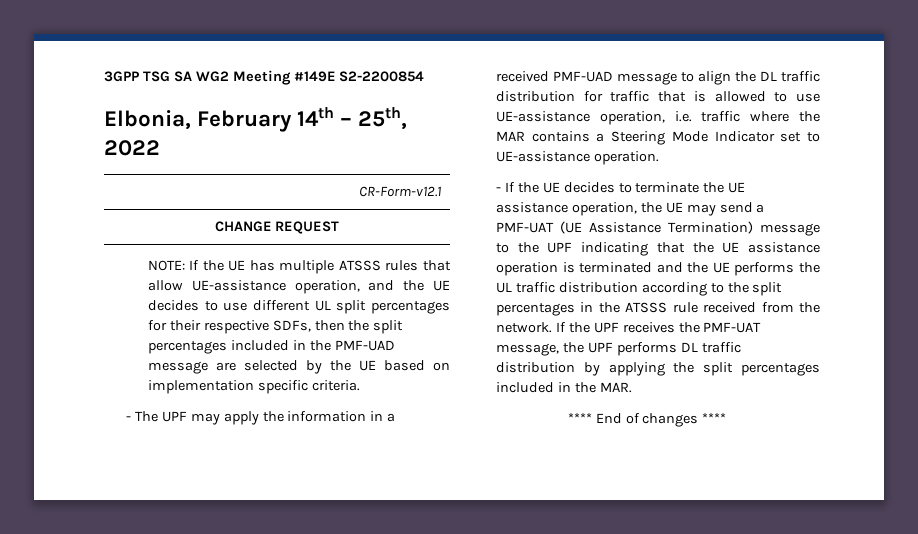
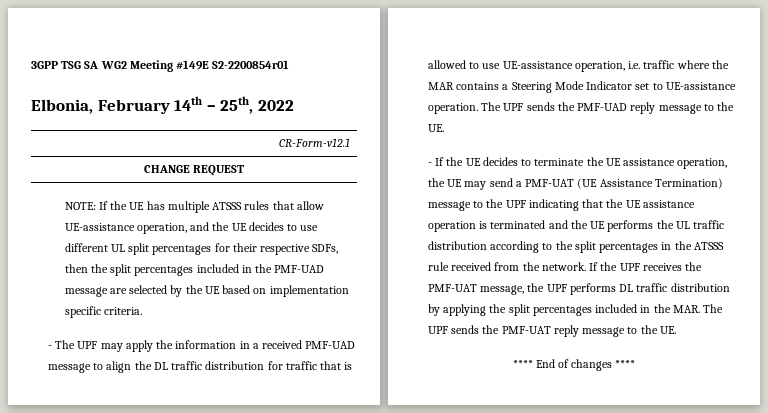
- 3GPP TSG SA WG2 Meeting #149E S2-2200854
+ 3GPP TSG SA WG2 Meeting #149E S2-2200854r01
+ The UPF sends the PMF-UAD reply message to the UE.
- If the UPF receives the PMF-UAT message, the UPF performs DL traffic distribution by applying the split percentages included in the MAR.
+ If the UPF receives the PMF-UAT message, the UPF performs DL traffic distribution by applying the split percentages included in the MAR. The UPF sends the PMF-UAT reply message to the UE.

